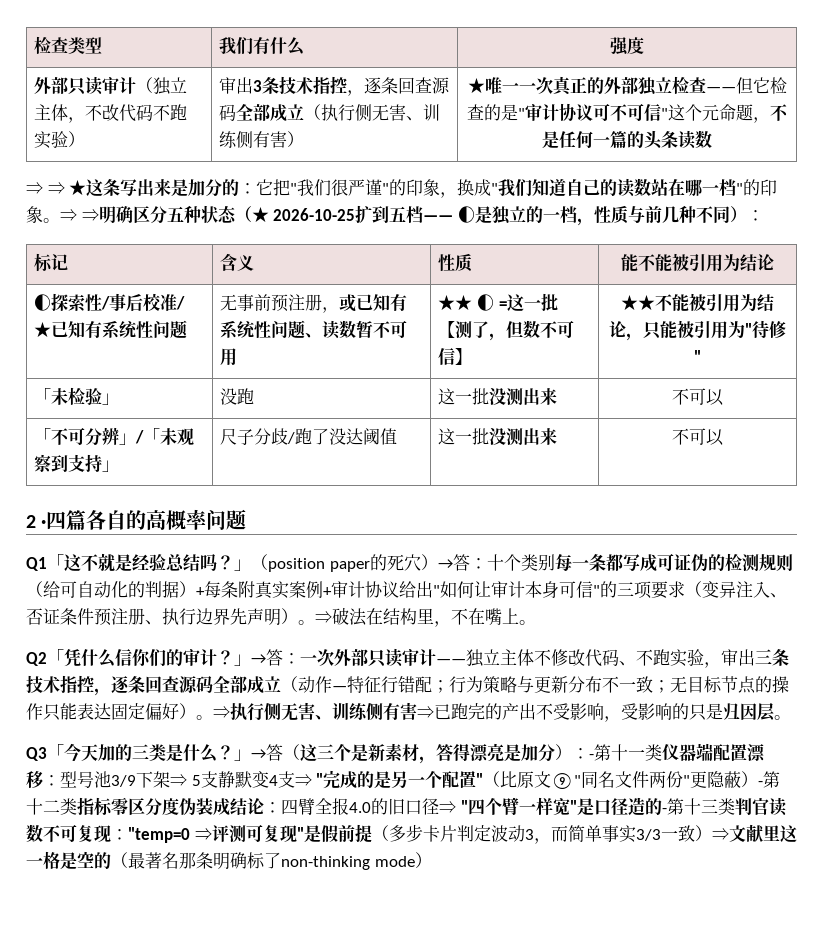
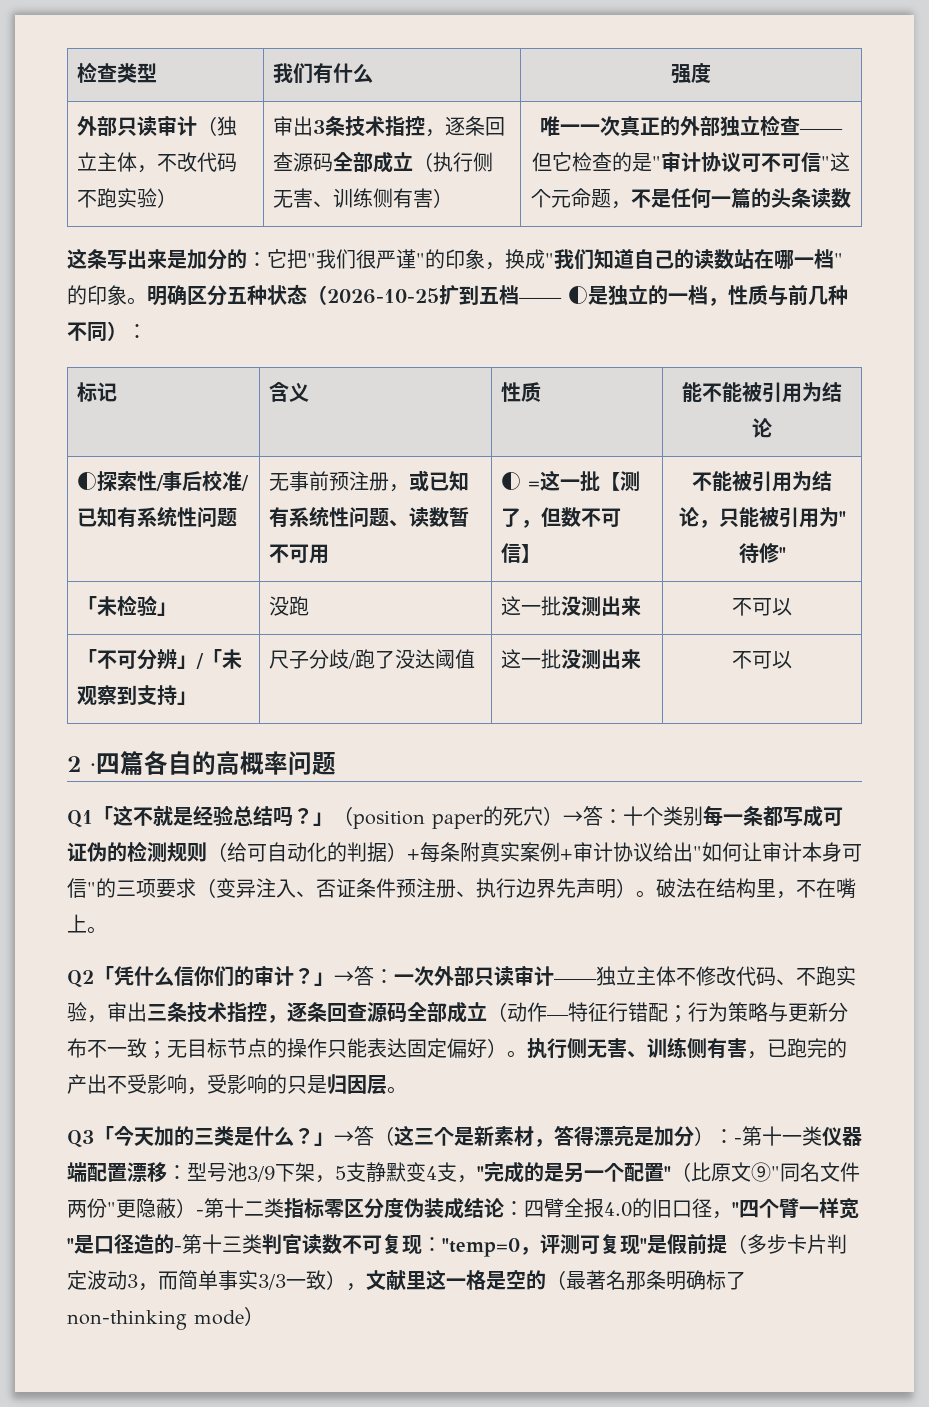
- ★唯一一次真正的外部独立检查——但它检查的是"审计协议可不可信"这个元命题，不是任何一篇的头条读数
+ 唯一一次真正的外部独立检查——但它检查的是"审计协议可不可信"这个元命题，不是任何一篇的头条读数
- ⇒ ⇒ ★这条写出来是加分的：它把"我们很严谨"的印象，换成"我们知道自己的读数站在哪一档"的印象。
+ 这条写出来是加分的：它把"我们很严谨"的印象，换成"我们知道自己的读数站在哪一档"的印象。
- ⇒ ⇒明确区分五种状态（★ 2026-10-25扩到五档—— ◐是独立的一档，性质与前几种不同）：
+ 明确区分五种状态（2026-10-25扩到五档—— ◐是独立的一档，性质与前几种不同）：
- ◐探索性/事后校准/ ★已知有系统性问题
+ ◐探索性/事后校准/已知有系统性问题
- ★★ ◐ =这一批【测了，但数不可信】
+ ◐ =这一批【测了，但数不可信】
- ★★不能被引用为结论，只能被引用为"待修"
+ 不能被引用为结论，只能被引用为"待修"
- ⇒破法在结构里，不在嘴上。
+ 破法在结构里，不在嘴上。
- ⇒执行侧无害、训练侧有害⇒已跑完的产出不受影响，受影响的只是归因层。
+ 执行侧无害、训练侧有害，已跑完的产出不受影响，受影响的只是归因层。
- 型号池3/9下架⇒ 5支静默变4支⇒ "完成的是另一个配置"（比原文⑨"同名文件两份"更隐蔽）-第十二类指标零区分度伪装成结论：
+ 型号池3/9下架，5支静默变4支，"完成的是另一个配置"（比原文⑨"同名文件两份"更隐蔽）-第十二类指标零区分度伪装成结论：
- 四臂全报4.0的旧口径⇒ "四个臂一样宽"是口径造的-第十三类判官读数不可复现：
+ 四臂全报4.0的旧口径，"四个臂一样宽"是口径造的-第十三类判官读数不可复现：
- "temp=0 ⇒评测可复现"是假前提（多步卡片判定波动3，而简单事实3/3一致）⇒文献里这一格是空的（最著名那条明确标了non-thinking mode）
+ "temp=0，评测可复现"是假前提（多步卡片判定波动3，而简单事实3/3一致），文献里这一格是空的（最著名那条明确标了non-thinking mode）

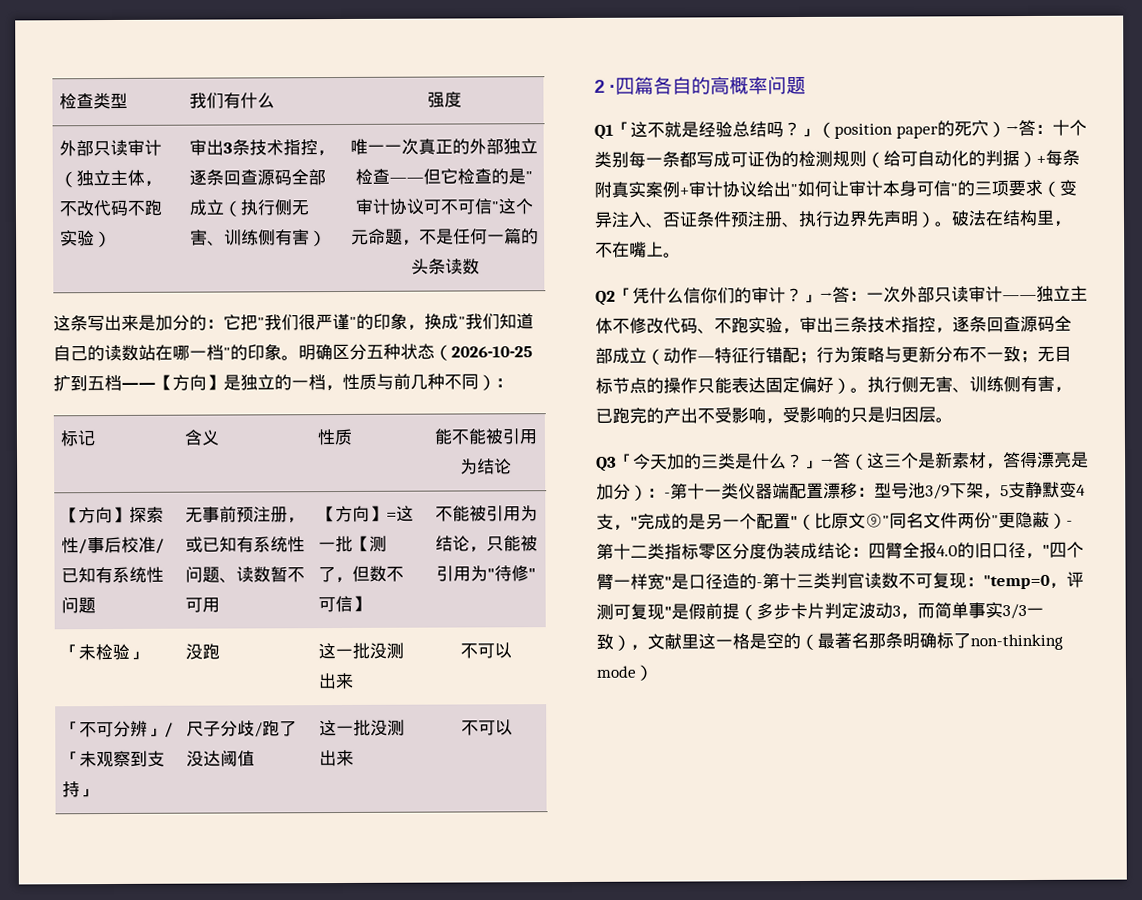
- 明确区分五种状态（2026-10-25扩到五档—— ◐是独立的一档，性质与前几种不同）：
+ 明确区分五种状态（2026-10-25扩到五档——【方向】是独立的一档，性质与前几种不同）：
- ◐探索性/事后校准/已知有系统性问题
+ 【方向】探索性/事后校准/已知有系统性问题
- ◐ =这一批【测了，但数不可信】
+ 【方向】=这一批【测了，但数不可信】

